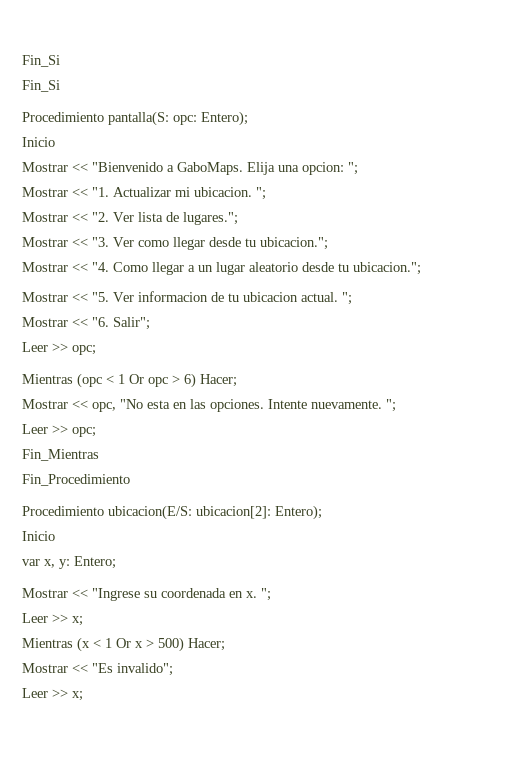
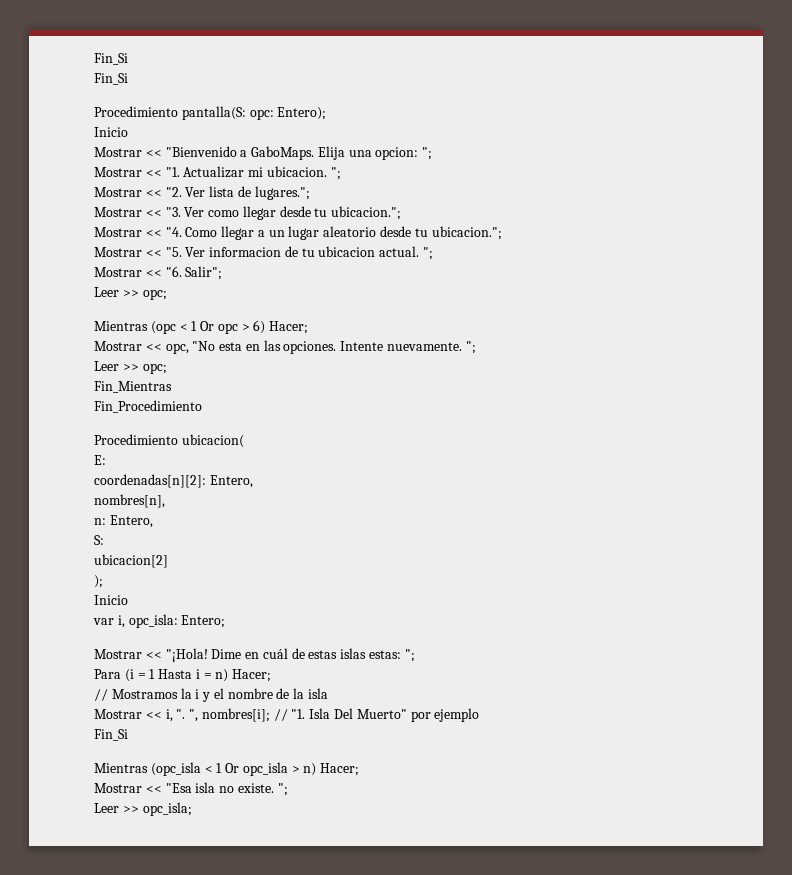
- Procedimiento ubicacion(E/S: ubicacion[2]: Entero);
+ Procedimiento ubicacion(
+ E:
+ coordenadas[n][2]: Entero,
+ nombres[n],
+ n: Entero,
+ S:
+ ubicacion[2]
+ );
- var x, y: Entero;
+ var i, opc_isla: Entero;
- Mostrar << "Ingrese su coordenada en x. ";
- Leer >> x;
- Mientras (x < 1 Or x > 500) Hacer;
- Mostrar << "Es invalido";
- Leer >> x;
+ Mostrar << "¡Hola! Dime en cuál de estas islas estas: ";
+ Para (i = 1 Hasta i = n) Hacer;
+ // Mostramos la i y el nombre de la isla
+ Mostrar << i, ". ", nombres[i]; // "1. Isla Del Muerto" por ejemplo
+ Fin_Si
+ Mientras (opc_isla < 1 Or opc_isla > n) Hacer;
+ Mostrar << "Esa isla no existe. ";
+ Leer >> opc_isla;

